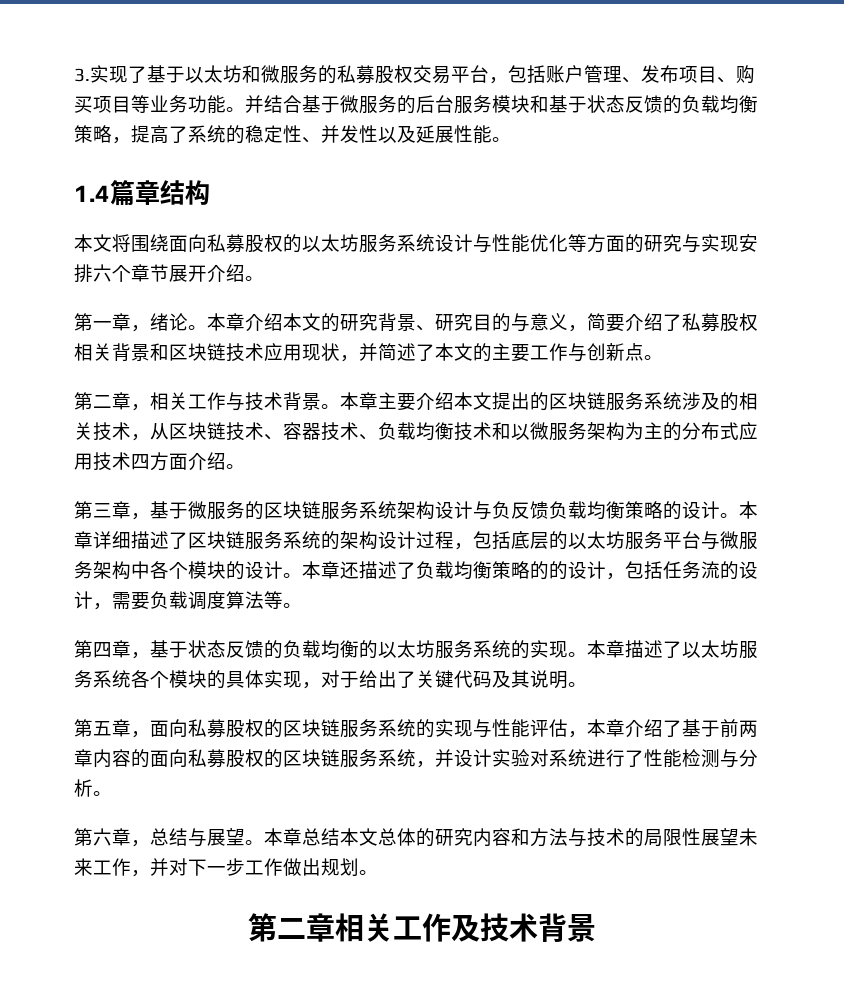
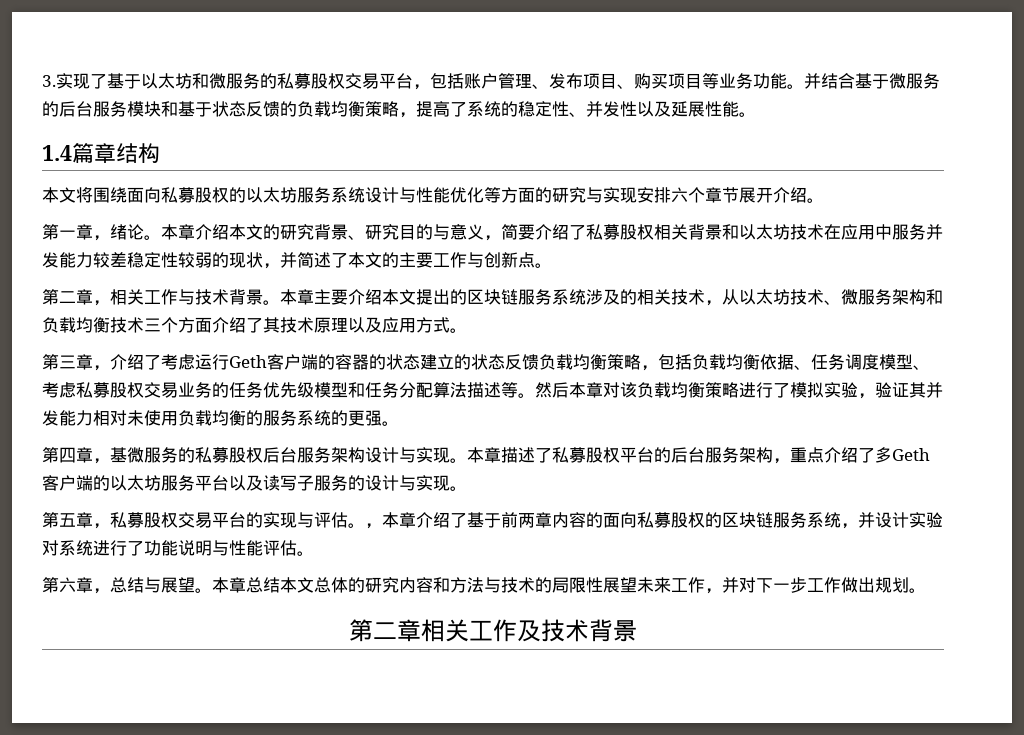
- 本章介绍本文的研究背景、研究目的与意义，简要介绍了私募股权相关背景和区块链技术应用现状，并简述了本文的主要工作与创新点。
+ 本章介绍本文的研究背景、研究目的与意义，简要介绍了私募股权相关背景和以太坊技术在应用中服务并发能力较差稳定性较弱的现状，并简述了本文的主要工作与创新点。
- 本章主要介绍本文提出的区块链服务系统涉及的相关技术，从区块链技术、容器技术、负载均衡技术和以微服务架构为主的分布式应用技术四方面介绍。
- 第三章，基于微服务的区块链服务系统架构设计与负反馈负载均衡策略的设计。本章详细描述了区块链服务系统的架构设计过程，包括底层的以太坊服务平台与微服务架构中各个模块的设计。本章还描述了负载均衡策略的的设计，包括任务流的设计，需要负载调度算法等。
- 第四章，基于状态反馈的负载均衡的以太坊服务系统的实现。本章描述了以太坊服务系统各个模块的具体实现，对于给出了关键代码及其说明。
+ 本章主要介绍本文提出的区块链服务系统涉及的相关技术，从以太坊技术、微服务架构和负载均衡技术三个方面介绍了其技术原理以及应用方式。
+ 第三章，介绍了考虑运行Geth客户端的容器的状态建立的状态反馈负载均衡策略，包括负载均衡依据、任务调度模型、考虑私募股权交易业务的任务优先级模型和任务分配算法描述等。然后本章对该负载均衡策略进行了模拟实验，验证其并发能力相对未使用负载均衡的服务系统的更强。
+ 第四章，基微服务的私募股权后台服务架构设计与实现。本章描述了私募股权平台的后台服务架构，重点介绍了多Geth客户端的以太坊服务平台以及读写子服务的设计与实现。
- 第五章，面向私募股权的区块链服务系统的实现与性能评估，本章介绍了基于前两章内容的面向私募股权的区块链服务系统，并设计实验对系统进行了性能检测与分析。
+ 第五章，私募股权交易平台的实现与评估。，本章介绍了基于前两章内容的面向私募股权的区块链服务系统，并设计实验对系统进行了功能说明与性能评估。

